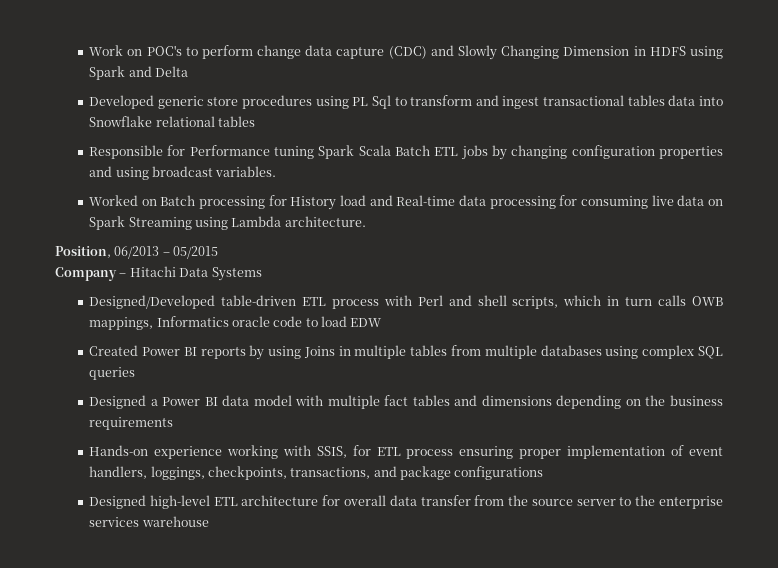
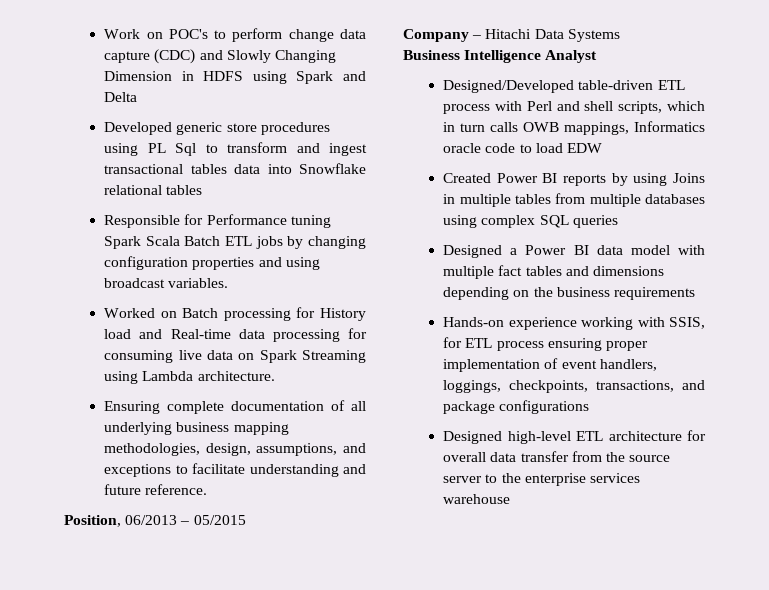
+ Ensuring complete documentation of all underlying business mapping methodologies, design, assumptions, and exceptions to facilitate understanding and future reference.
+ Business Intelligence Analyst

